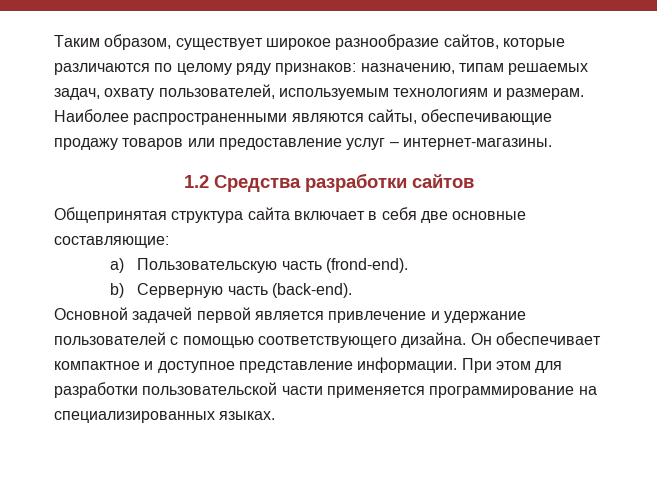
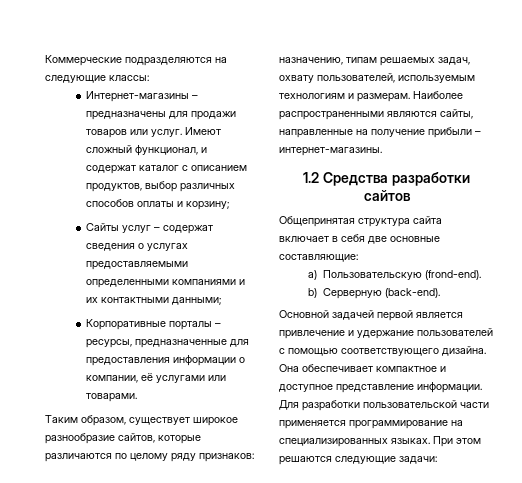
+ Коммерческие подразделяются на следующие классы:
+ Интернет-магазины – предназначены для продажи товаров или услуг. Имеют сложный функционал, и содержат каталог с описанием продуктов, выбор различных способов оплаты и корзину;
+ Сайты услуг – содержат сведения о услугах предоставляемыми определенными компаниями и их контактными данными;
+ Корпоративные порталы – ресурсы, предназначенные для предоставления информации о компании, её услугами или товарами.
- Наиболее распространенными являются сайты, обеспечивающие продажу товаров или предоставление услуг – интернет-магазины.
+ Наиболее распространенными являются сайты, направленные на получение прибыли – интернет-магазины.
- a) Пользовательскую часть (frond-end).
+ a) Пользовательскую (frond-end).
- b) Серверную часть (back-end).
+ b) Серверную (back-end).
- Он обеспечивает компактное и доступное представление информации.
+ Она обеспечивает компактное и доступное представление информации.
- При этом для разработки пользовательской части применяется программирование на специализированных языках.
+ Для разработки пользовательской части применяется программирование на специализированных языках.
+ При этом решаются следующие задачи:

